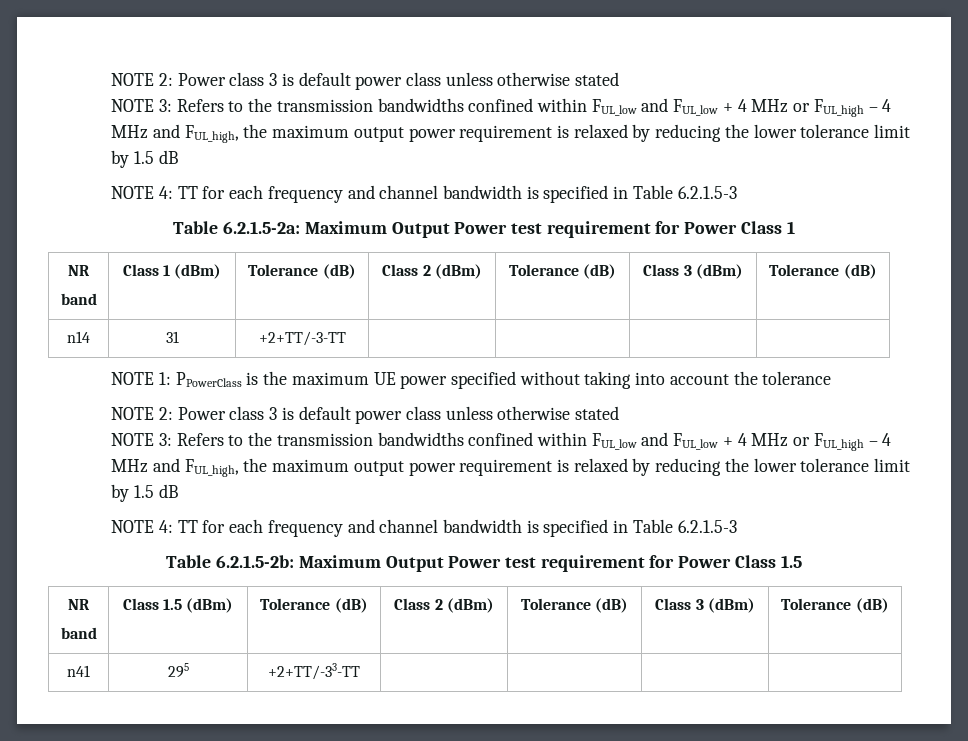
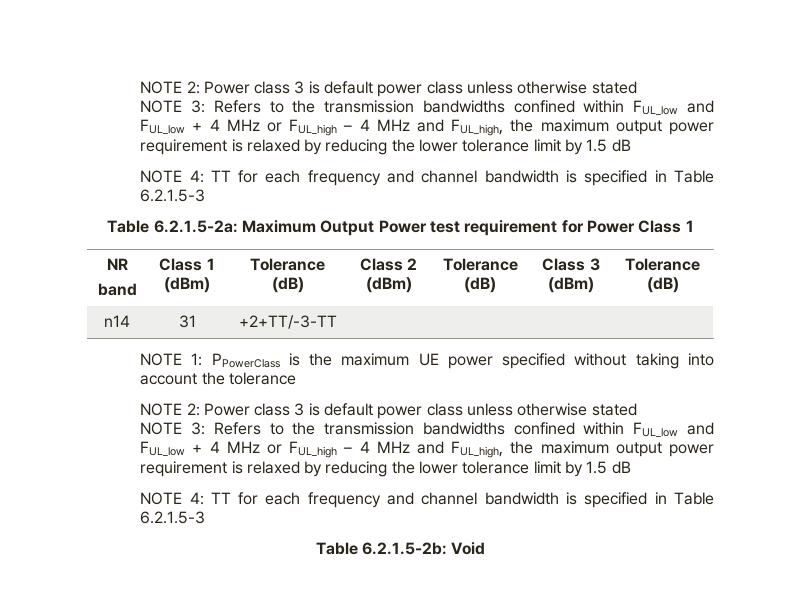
- Table 6.2.1.5-2b: Maximum Output Power test requirement for Power Class 1.5
- NR
- band | Class 1.5 (dBm) | Tolerance (dB) | Class 2 (dBm) | Tolerance (dB) | Class 3 (dBm) | Tolerance (dB)
- n41 | 295 | +2+TT/-33-TT | | | |
+ Table 6.2.1.5-2b: Void

